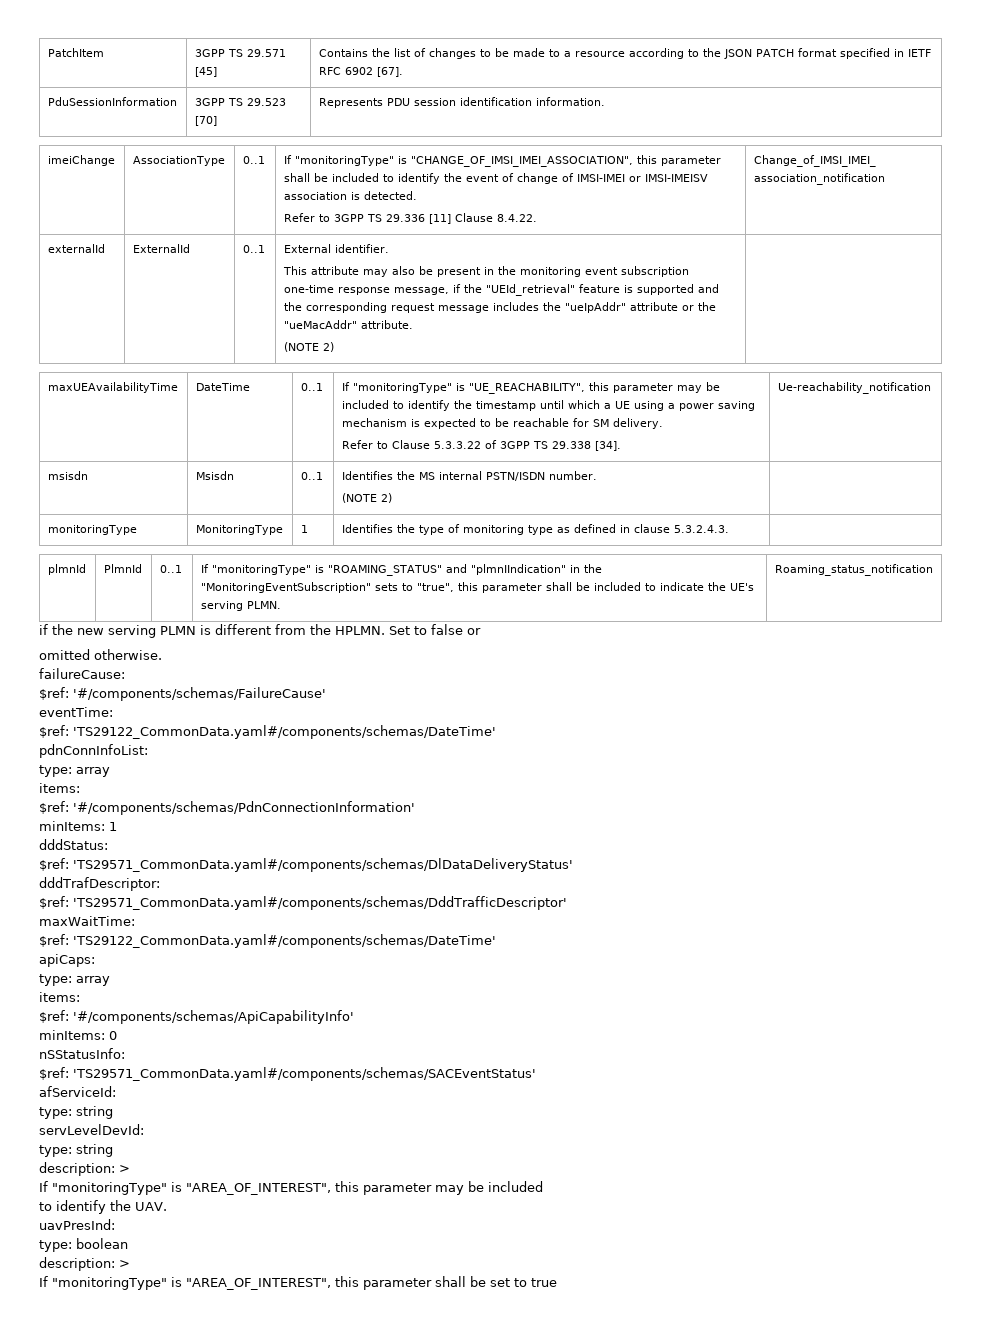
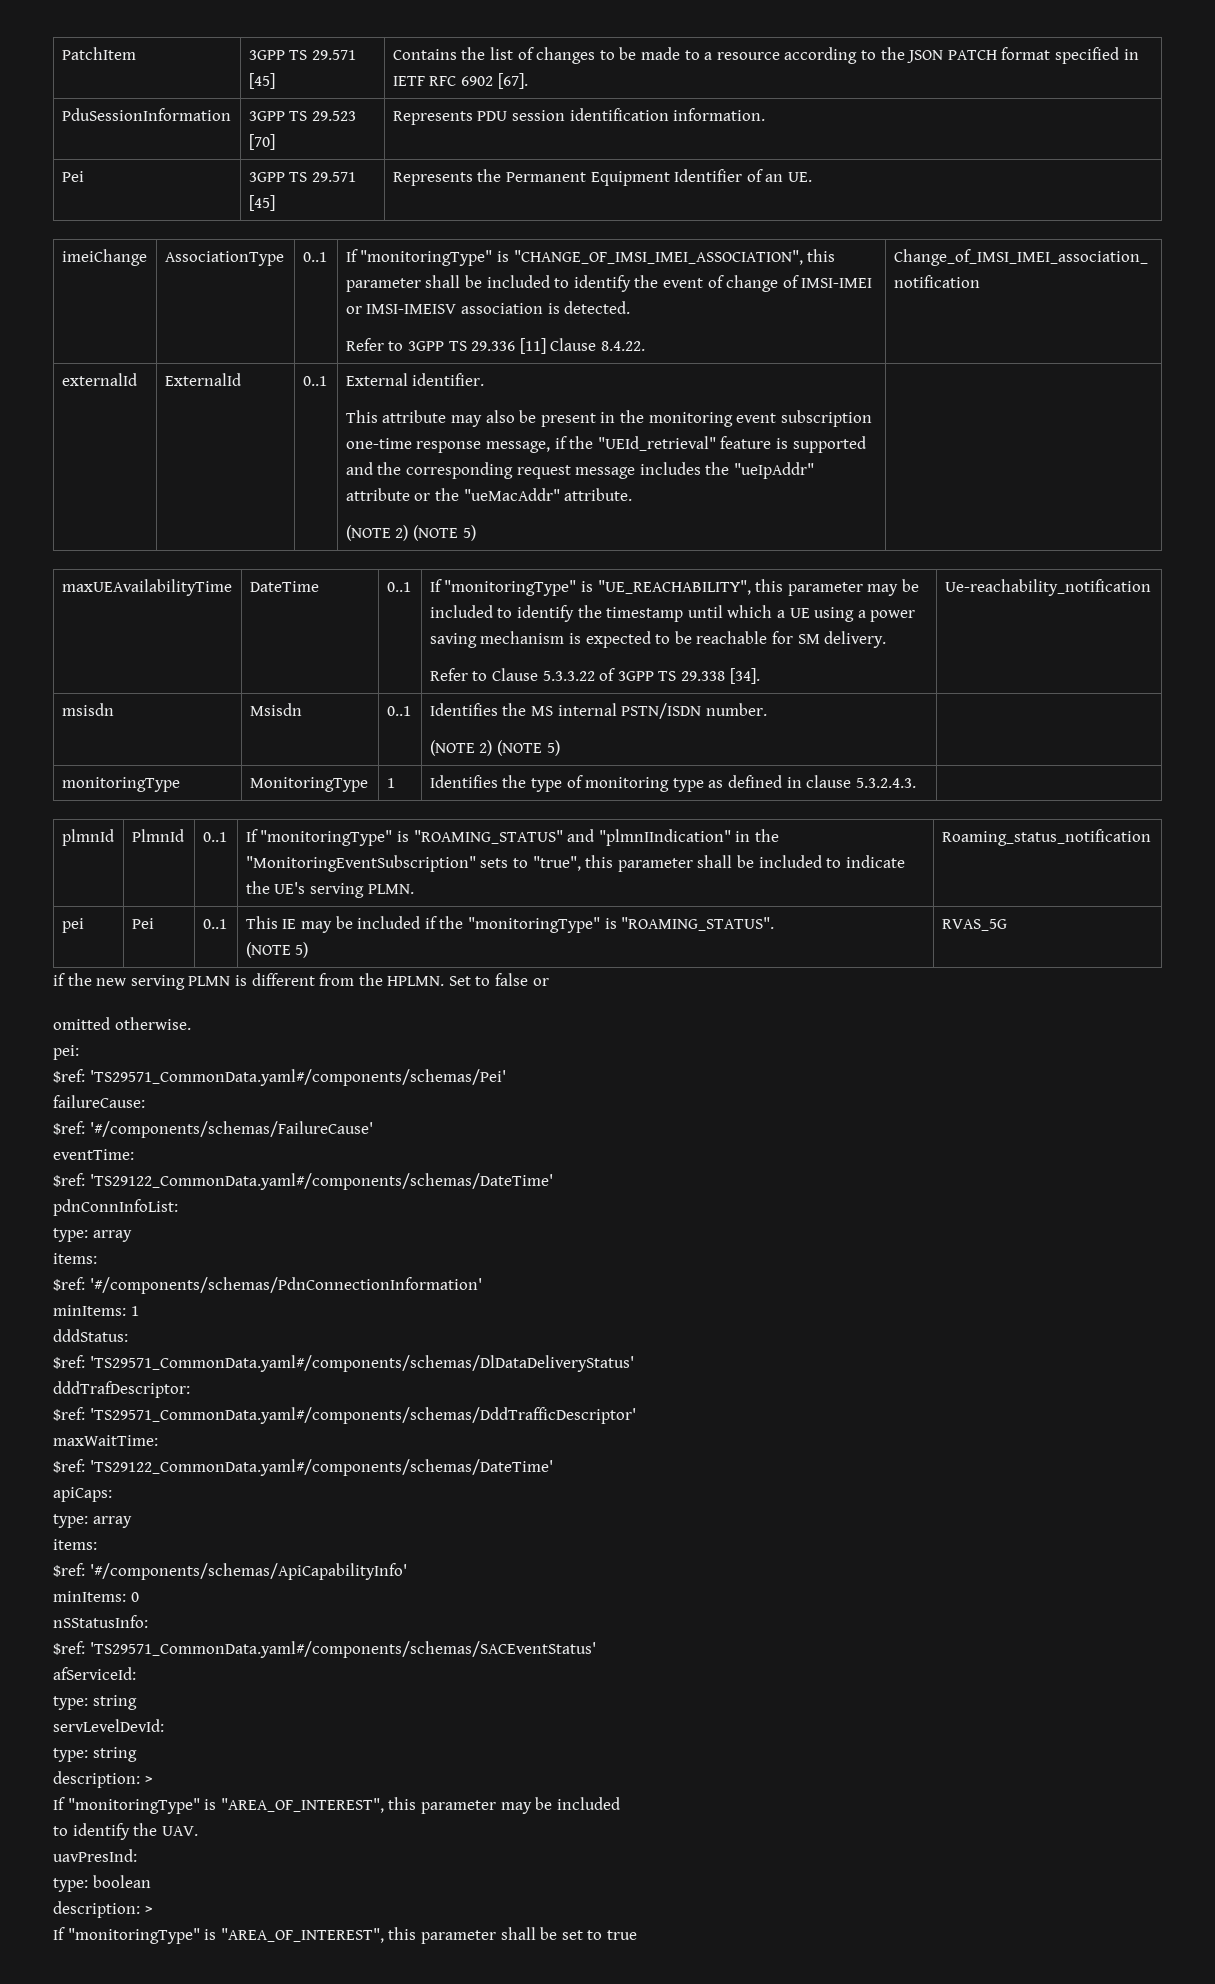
+ Pei | 3GPP TS 29.571 [45] | Represents the Permanent Equipment Identifier of an UE.
  This attribute may also be present in the monitoring event subscription one-time response message, if the "UEId_retrieval" feature is supported and the corresponding request message includes the "ueIpAddr" attribute or the "ueMacAddr" attribute.
- (NOTE 2)
+ (NOTE 2) (NOTE 5)
  msisdn | Msisdn | 0..1 | Identifies the MS internal PSTN/ISDN number.
- (NOTE 2) |
+ (NOTE 2) (NOTE 5) |
+ pei | Pei | 0..1 | This IE may be included if the "monitoringType" is "ROAMING_STATUS".
+ (NOTE 5) | RVAS_5G
+ pei:
+ $ref: 'TS29571_CommonData.yaml#/components/schemas/Pei'

